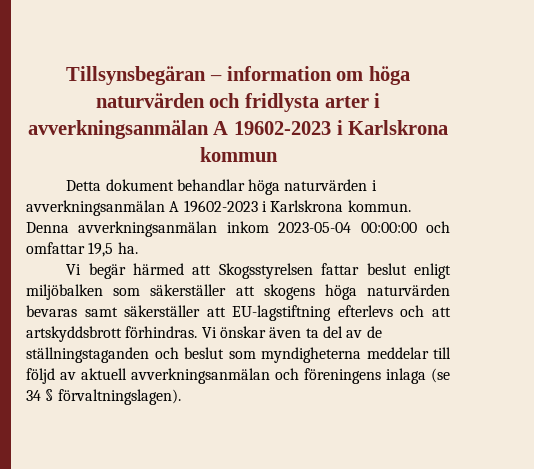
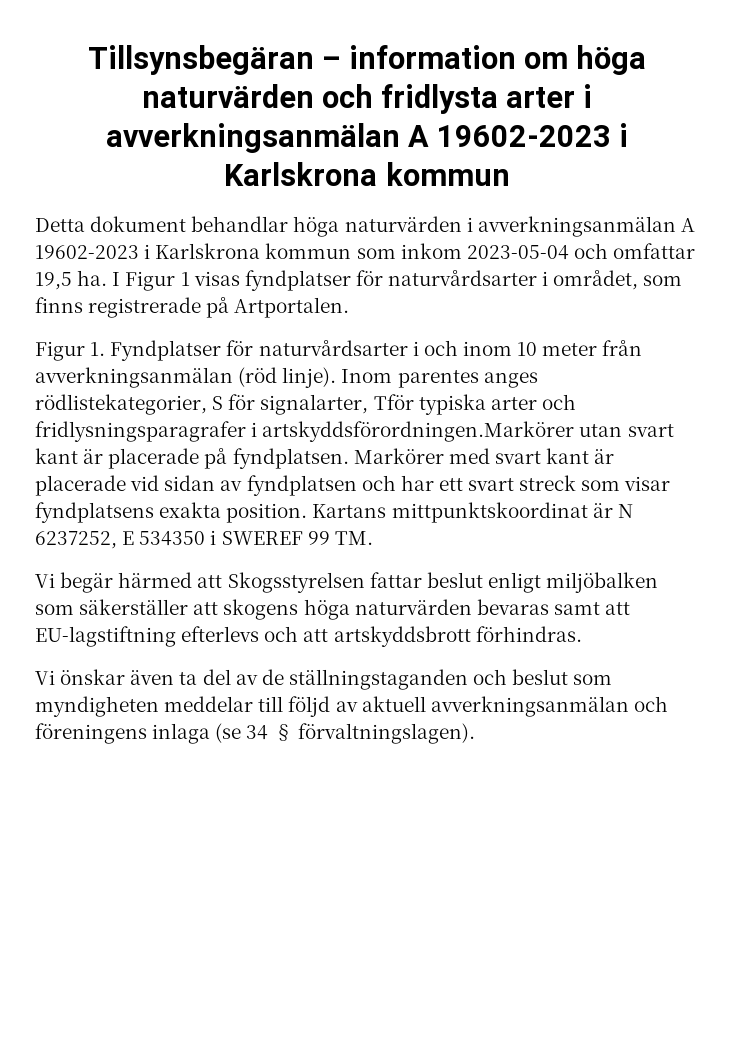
- Detta dokument behandlar höga naturvärden i avverkningsanmälan A 19602-2023 i Karlskrona kommun. Denna avverkningsanmälan inkom 2023-05-04 00:00:00 och omfattar 19,5 ha.
+ Detta dokument behandlar höga naturvärden i avverkningsanmälan A 19602-2023 i Karlskrona kommun som inkom 2023-05-04 och omfattar 19,5 ha. I Figur 1 visas fyndplatser för naturvårdsarter i området, som finns registrerade på Artportalen.
+ Figur 1. Fyndplatser för naturvårdsarter i och inom 10 meter från avverkningsanmälan (röd linje). Inom parentes anges rödlistekategorier, S för signalarter, Tför typiska arter och fridlysningsparagrafer i artskyddsförordningen.Markörer utan svart kant är placerade på fyndplatsen. Markörer med svart kant är placerade vid sidan av fyndplatsen och har ett svart streck som visar fyndplatsens exakta position. Kartans mittpunktskoordinat är N 6237252, E 534350 i SWEREF 99 TM.
- Vi begär härmed att Skogsstyrelsen fattar beslut enligt miljöbalken som säkerställer att skogens höga naturvärden bevaras samt säkerställer att EU-lagstiftning efterlevs och att artskyddsbrott förhindras. Vi önskar även ta del av de ställningstaganden och beslut som myndigheterna meddelar till följd av aktuell avverkningsanmälan och föreningens inlaga (se 34 § förvaltningslagen).
+ Vi begär härmed att Skogsstyrelsen fattar beslut enligt miljöbalken som säkerställer att skogens höga naturvärden bevaras samt att EU-lagstiftning efterlevs och att artskyddsbrott förhindras.
+ Vi önskar även ta del av de ställningstaganden och beslut som myndigheten meddelar till följd av aktuell avverkningsanmälan och föreningens inlaga (se 34 § förvaltningslagen).

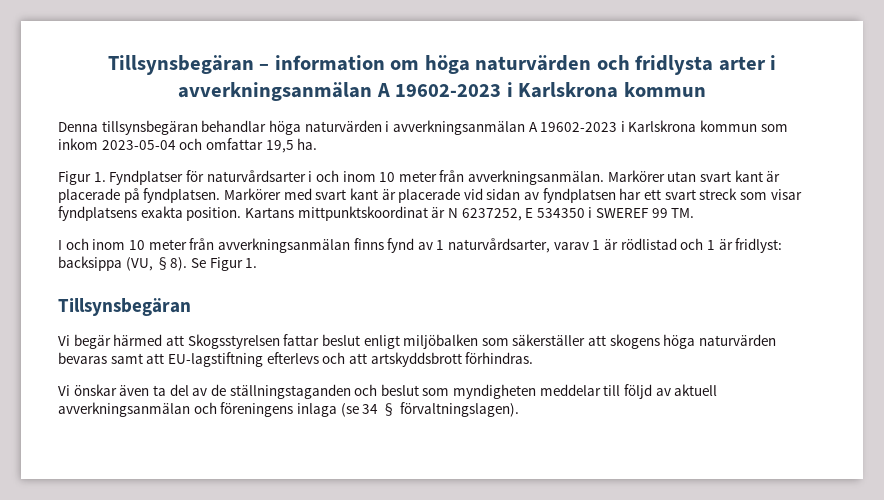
- Detta dokument behandlar höga naturvärden i avverkningsanmälan A 19602-2023 i Karlskrona kommun som inkom 2023-05-04 och omfattar 19,5 ha. I Figur 1 visas fyndplatser för naturvårdsarter i området, som finns registrerade på Artportalen.
+ Denna tillsynsbegäran behandlar höga naturvärden i avverkningsanmälan A 19602-2023 i Karlskrona kommun som inkom 2023-05-04 och omfattar 19,5 ha.
- Figur 1. Fyndplatser för naturvårdsarter i och inom 10 meter från avverkningsanmälan (röd linje). Inom parentes anges rödlistekategorier, S för signalarter, Tför typiska arter och fridlysningsparagrafer i artskyddsförordningen.Markörer utan svart kant är placerade på fyndplatsen.
+ Figur 1. Fyndplatser för naturvårdsarter i och inom 10 meter från avverkningsanmälan. Markörer utan svart kant är placerade på fyndplatsen.
- Markörer med svart kant är placerade vid sidan av fyndplatsen och har ett svart streck som visar fyndplatsens exakta position.
+ Markörer med svart kant är placerade vid sidan av fyndplatsen har ett svart streck som visar fyndplatsens exakta position.
+ I och inom 10 meter från avverkningsanmälan finns fynd av 1 naturvårdsarter, varav 1 är rödlistad och 1 är fridlyst: backsippa (VU, §8). Se Figur 1.
+ Tillsynsbegäran

